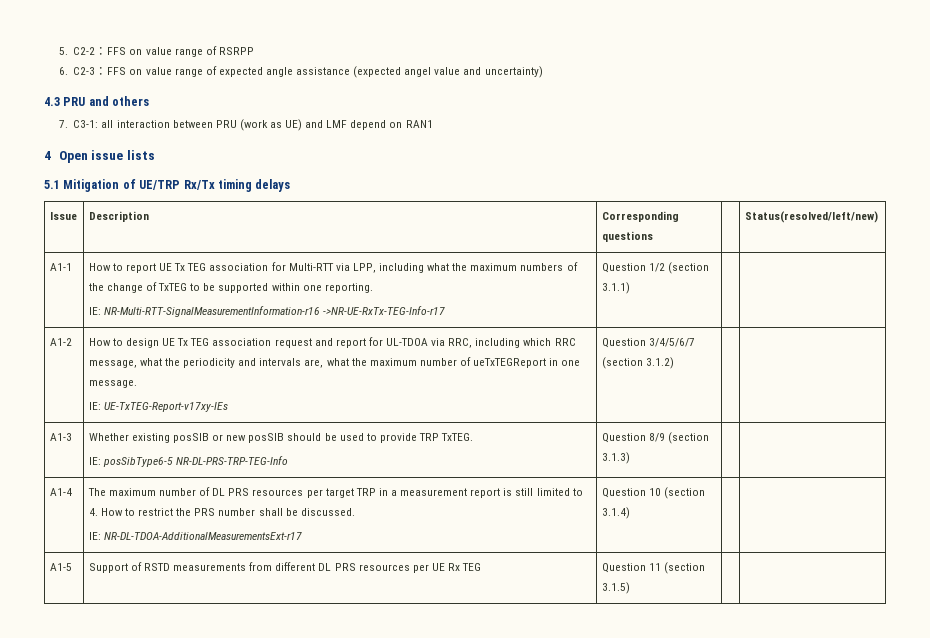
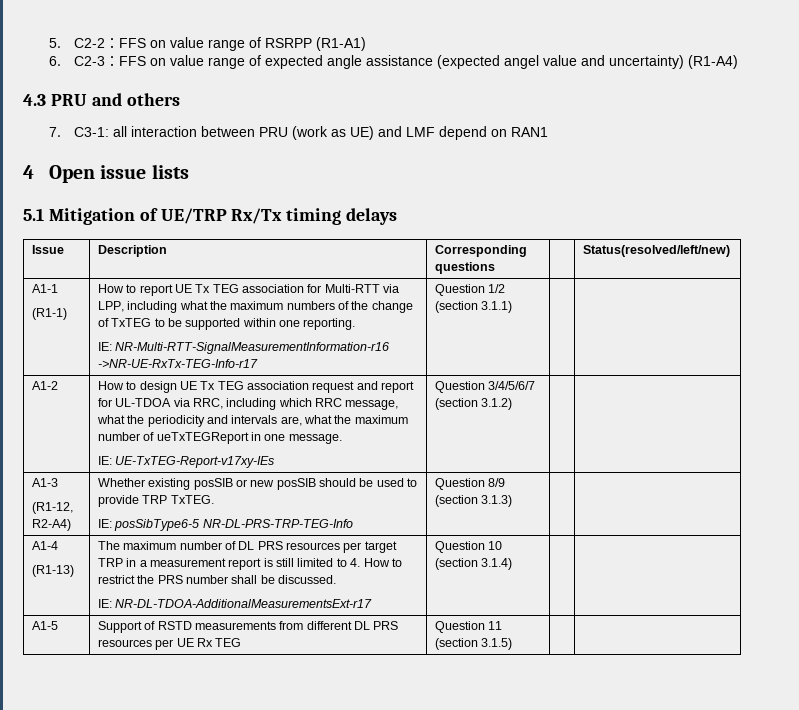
- 5. C2-2：FFS on value range of RSRPP
+ 5. C2-2：FFS on value range of RSRPP (R1-A1)
- 6. C2-3：FFS on value range of expected angle assistance (expected angel value and uncertainty)
+ 6. C2-3：FFS on value range of expected angle assistance (expected angel value and uncertainty) (R1-A4)
- A1-1 | How to report UE Tx TEG association for Multi-RTT via LPP, including what the maximum numbers of the change of TxTEG to be supported within one reporting.
+ A1-1
+ (R1-1) | How to report UE Tx TEG association for Multi-RTT via LPP, including what the maximum numbers of the change of TxTEG to be supported within one reporting.
- A1-3 | Whether existing posSIB or new posSIB should be used to provide TRP TxTEG.
+ A1-3
+ (R1-12, R2-A4) | Whether existing posSIB or new posSIB should be used to provide TRP TxTEG.
- A1-4 | The maximum number of DL PRS resources per target TRP in a measurement report is still limited to 4. How to restrict the PRS number shall be discussed.
+ A1-4
+ (R1-13) | The maximum number of DL PRS resources per target TRP in a measurement report is still limited to 4. How to restrict the PRS number shall be discussed.

